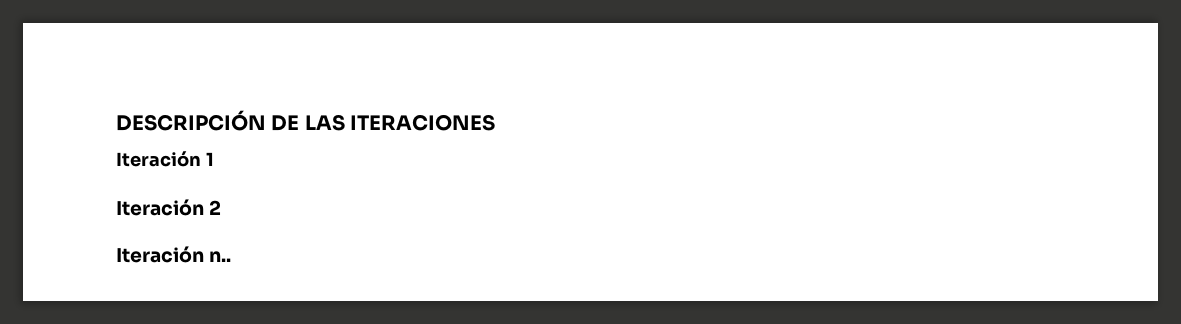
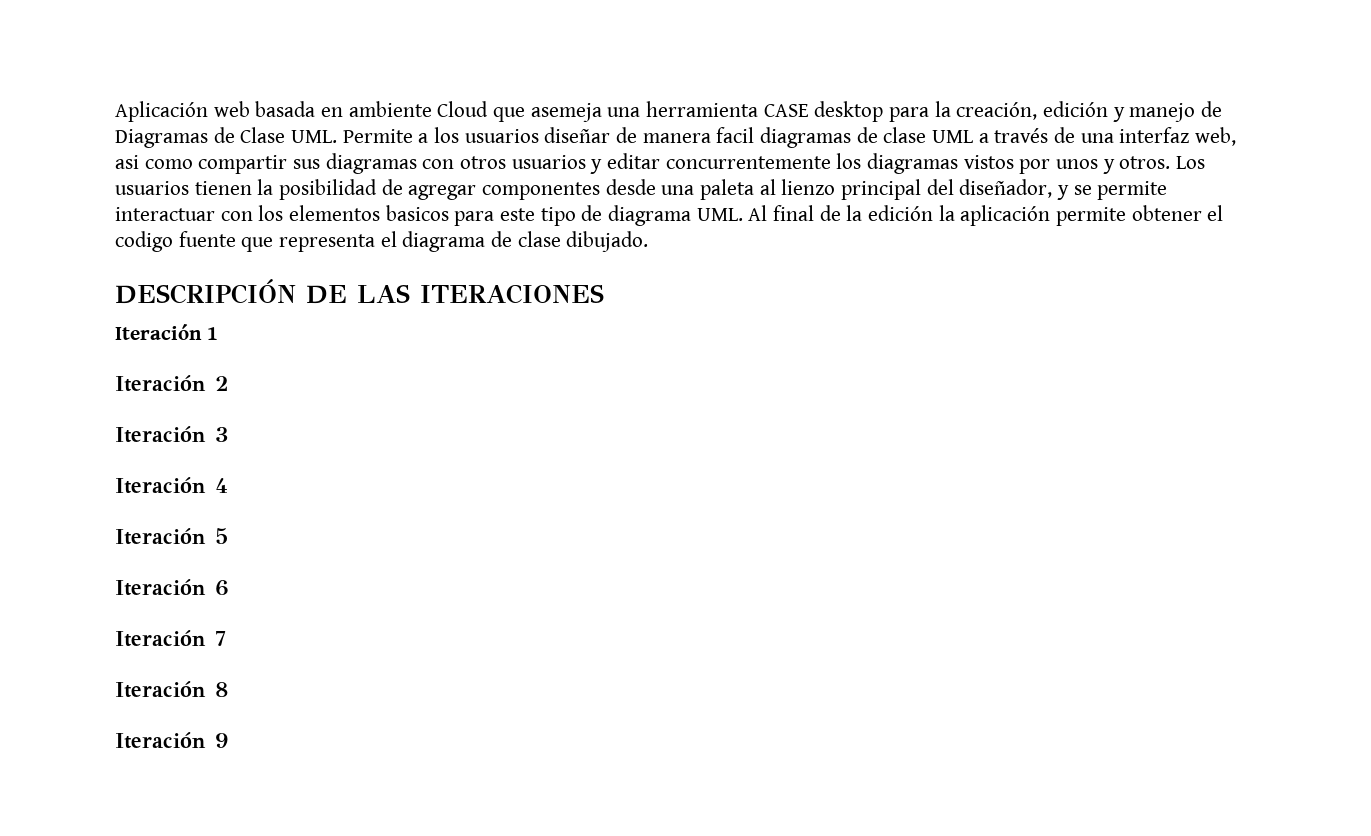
+ Aplicación web basada en ambiente Cloud que asemeja una herramienta CASE desktop para la creación, edición y manejo de Diagramas de Clase UML. Permite a los usuarios diseñar de manera facil diagramas de clase UML a través de una interfaz web, asi como compartir sus diagramas con otros usuarios y editar concurrentemente los diagramas vistos por unos y otros. Los usuarios tienen la posibilidad de agregar componentes desde una paleta al lienzo principal del diseñador, y se permite interactuar con los elementos basicos para este tipo de diagrama UML. Al final de la edición la aplicación permite obtener el codigo fuente que representa el diagrama de clase dibujado.
- Iteración n..
+ Iteración 3
+ Iteración 4
+ Iteración 5
+ Iteración 6
+ Iteración 7
+ Iteración 8
+ Iteración 9

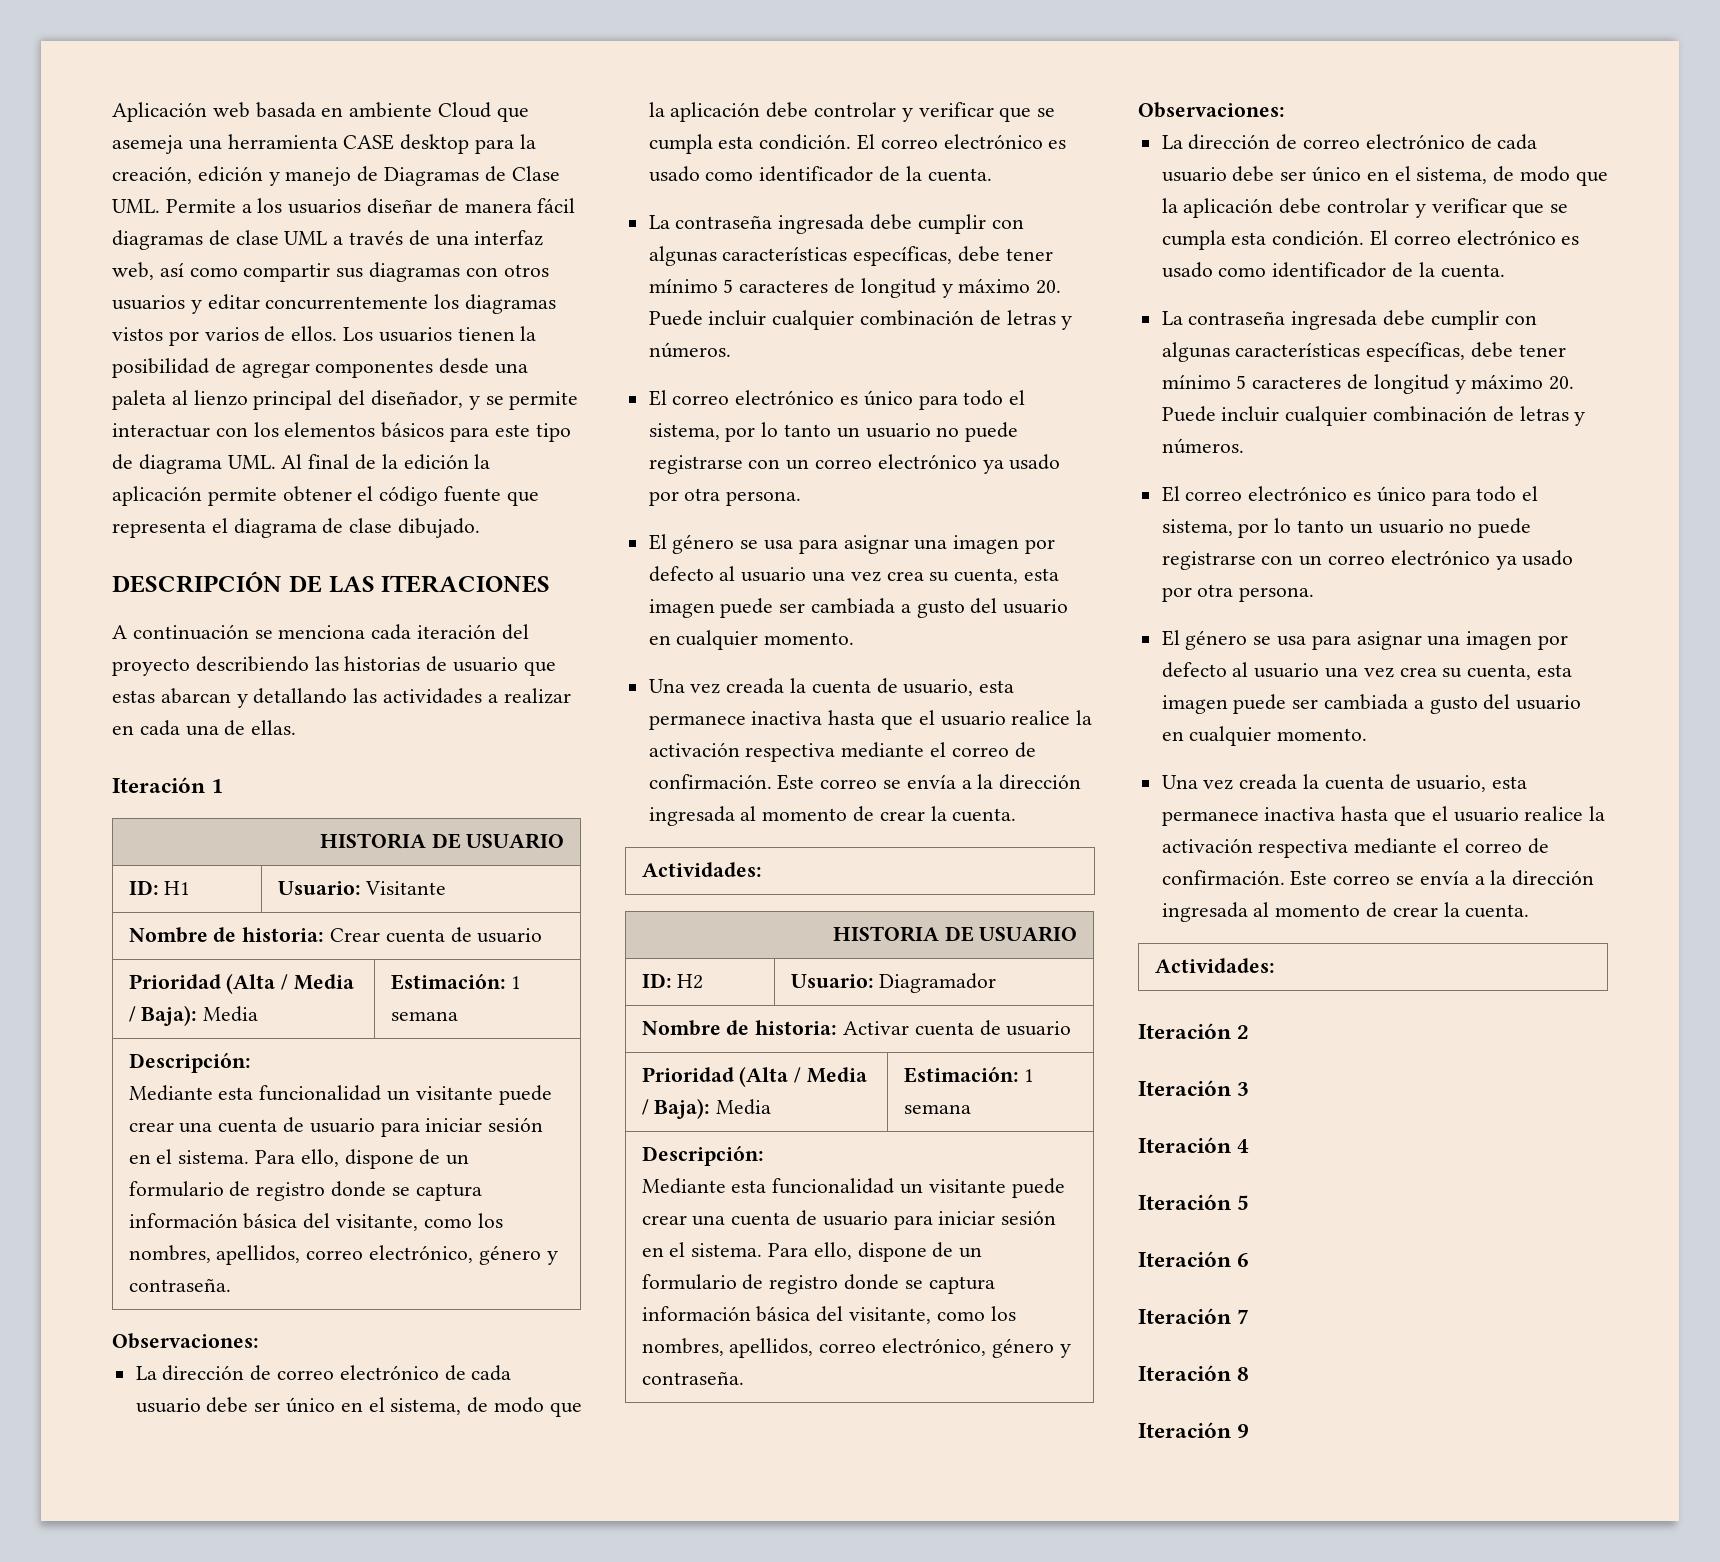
- Aplicación web basada en ambiente Cloud que asemeja una herramienta CASE desktop para la creación, edición y manejo de Diagramas de Clase UML. Permite a los usuarios diseñar de manera facil diagramas de clase UML a través de una interfaz web, asi como compartir sus diagramas con otros usuarios y editar concurrentemente los diagramas vistos por unos y otros.
+ Aplicación web basada en ambiente Cloud que asemeja una herramienta CASE desktop para la creación, edición y manejo de Diagramas de Clase UML. Permite a los usuarios diseñar de manera fácil diagramas de clase UML a través de una interfaz web, así como compartir sus diagramas con otros usuarios y editar concurrentemente los diagramas vistos por varios de ellos.
- Los usuarios tienen la posibilidad de agregar componentes desde una paleta al lienzo principal del diseñador, y se permite interactuar con los elementos basicos para este tipo de diagrama UML. Al final de la edición la aplicación permite obtener el codigo fuente que representa el diagrama de clase dibujado.
+ Los usuarios tienen la posibilidad de agregar componentes desde una paleta al lienzo principal del diseñador, y se permite interactuar con los elementos básicos para este tipo de diagrama UML. Al final de la edición la aplicación permite obtener el código fuente que representa el diagrama de clase dibujado.
+ A continuación se menciona cada iteración del proyecto describiendo las historias de usuario que estas abarcan y detallando las actividades a realizar en cada una de ellas.
  Iteración 1
+ HISTORIA DE USUARIO
+ ID: H1 | Usuario: Visitante
+ Nombre de historia: Crear cuenta de usuario
+ Prioridad (Alta / Media / Baja): Media | Estimación: 1 semana
+ Descripción:
+ Mediante esta funcionalidad un visitante puede crear una cuenta de usuario para iniciar sesión en el sistema. Para ello, dispone de un formulario de registro donde se captura información básica del visitante, como los nombres, apellidos, correo electrónico, género y contraseña.
+ Observaciones:
+ La dirección de correo electrónico de cada usuario debe ser único en el sistema, de modo que la aplicación debe controlar y verificar que se cumpla esta condición. El correo electrónico es usado como identificador de la cuenta.
+ La contraseña ingresada debe cumplir con algunas características específicas, debe tener mínimo 5 caracteres de longitud y máximo 20. Puede incluir cualquier combinación de letras y números.
+ El correo electrónico es único para todo el sistema, por lo tanto un usuario no puede registrarse con un correo electrónico ya usado por otra persona.
+ El género se usa para asignar una imagen por defecto al usuario una vez crea su cuenta, esta imagen puede ser cambiada a gusto del usuario en cualquier momento.
+ Una vez creada la cuenta de usuario, esta permanece inactiva hasta que el usuario realice la activación respectiva mediante el correo de confirmación. Este correo se envía a la dirección ingresada al momento de crear la cuenta.
+ Actividades:
+ HISTORIA DE USUARIO
+ ID: H2 | Usuario: Diagramador
+ Nombre de historia: Activar cuenta de usuario
+ Prioridad (Alta / Media / Baja): Media | Estimación: 1 semana
+ Descripción:
+ Mediante esta funcionalidad un visitante puede crear una cuenta de usuario para iniciar sesión en el sistema. Para ello, dispone de un formulario de registro donde se captura información básica del visitante, como los nombres, apellidos, correo electrónico, género y contraseña.
+ Observaciones:
+ La dirección de correo electrónico de cada usuario debe ser único en el sistema, de modo que la aplicación debe controlar y verificar que se cumpla esta condición. El correo electrónico es usado como identificador de la cuenta.
+ La contraseña ingresada debe cumplir con algunas características específicas, debe tener mínimo 5 caracteres de longitud y máximo 20. Puede incluir cualquier combinación de letras y números.
+ El correo electrónico es único para todo el sistema, por lo tanto un usuario no puede registrarse con un correo electrónico ya usado por otra persona.
+ El género se usa para asignar una imagen por defecto al usuario una vez crea su cuenta, esta imagen puede ser cambiada a gusto del usuario en cualquier momento.
+ Una vez creada la cuenta de usuario, esta permanece inactiva hasta que el usuario realice la activación respectiva mediante el correo de confirmación. Este correo se envía a la dirección ingresada al momento de crear la cuenta.
+ Actividades:

